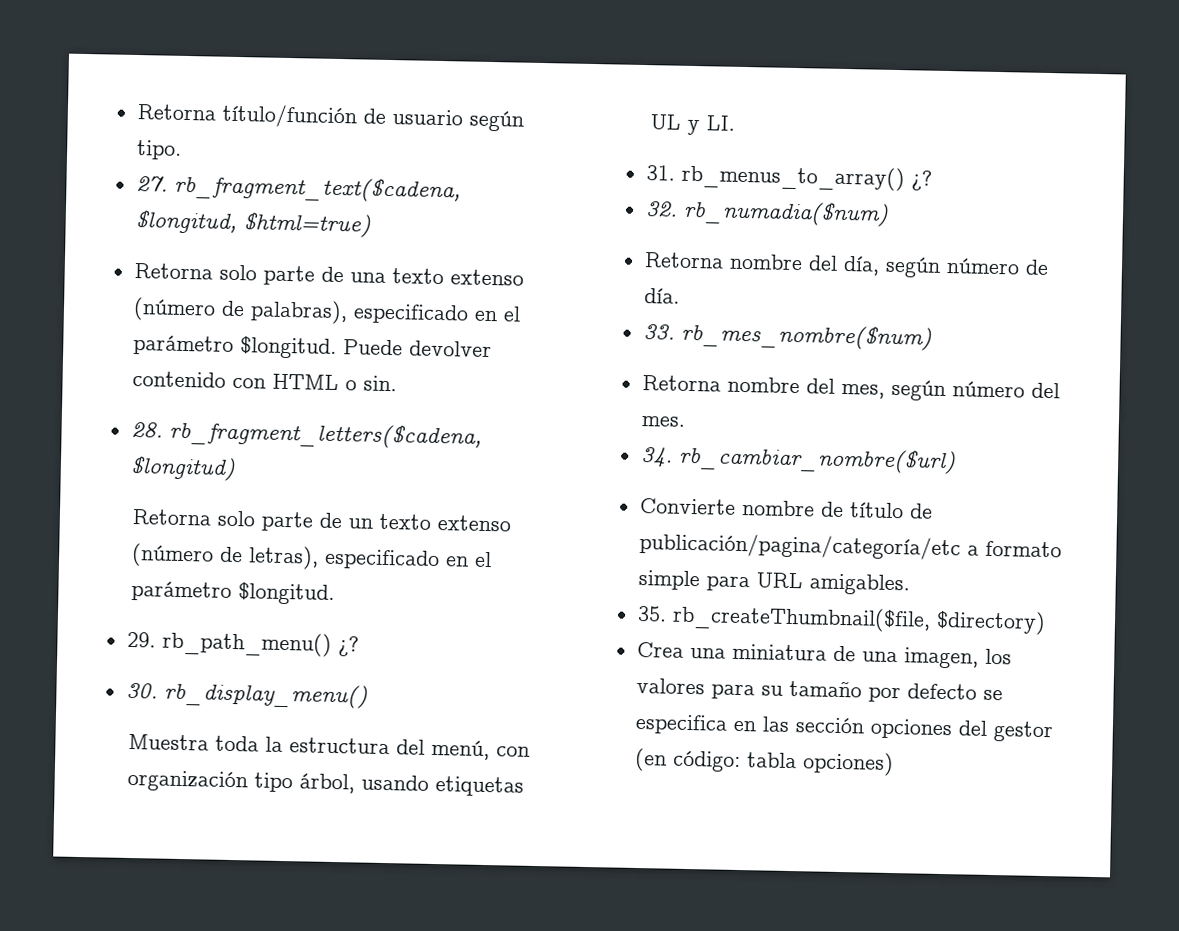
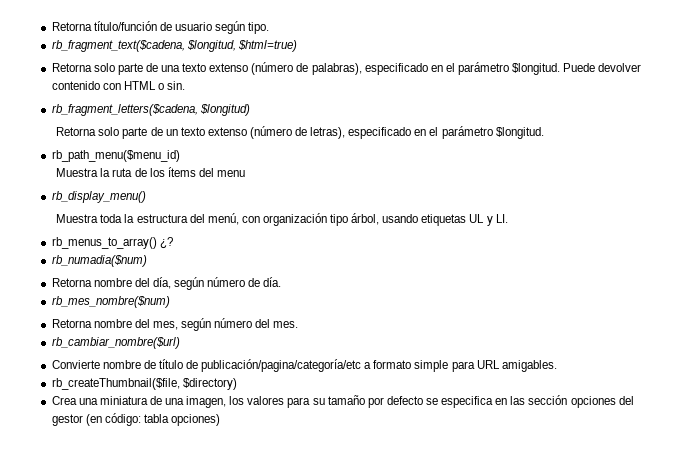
- 27. rb_fragment_text($cadena, $longitud, $html=true)
+ rb_fragment_text($cadena, $longitud, $html=true)
- 28. rb_fragment_letters($cadena, $longitud)
+ rb_fragment_letters($cadena, $longitud)
- 29. rb_path_menu() ¿?
- 30. rb_display_menu()
+ rb_path_menu($menu_id)
+ Muestra la ruta de los ítems del menu
+ rb_display_menu()
- 31. rb_menus_to_array() ¿?
+ rb_menus_to_array() ¿?
- 32. rb_numadia($num)
+ rb_numadia($num)
- 33. rb_mes_nombre($num)
+ rb_mes_nombre($num)
- 34. rb_cambiar_nombre($url)
+ rb_cambiar_nombre($url)
- 35. rb_createThumbnail($file, $directory)
+ rb_createThumbnail($file, $directory)

